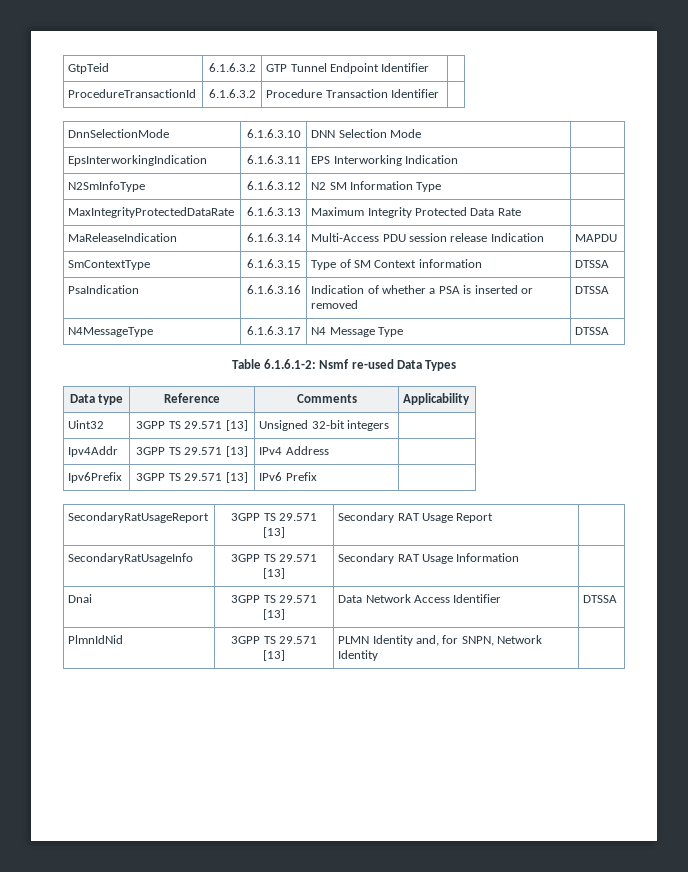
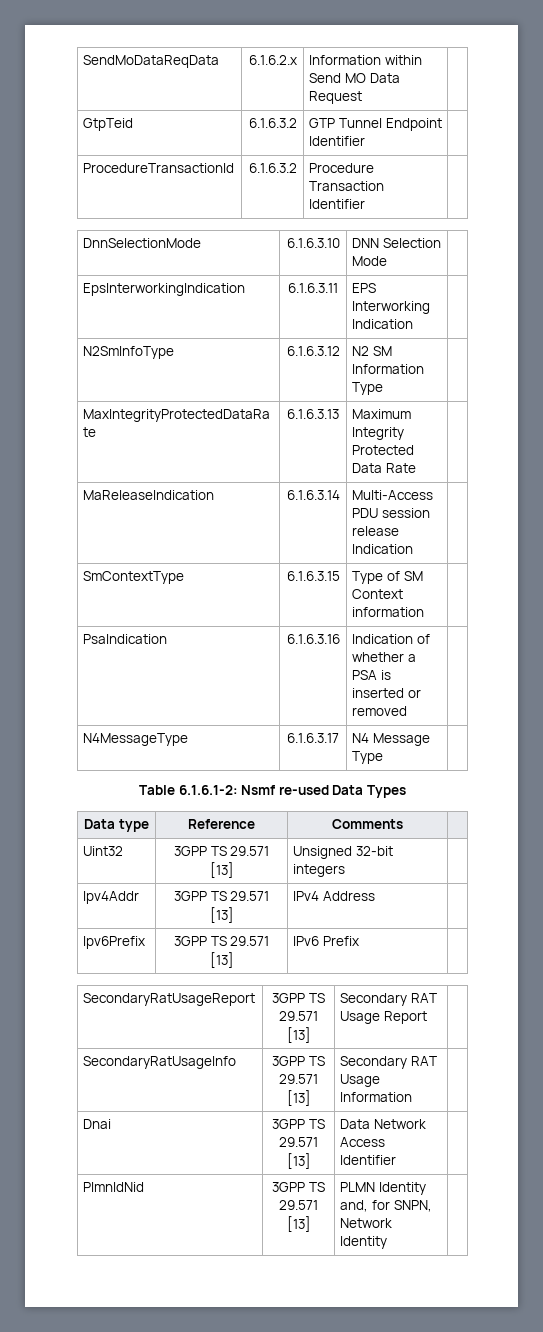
+ SendMoDataReqData | 6.1.6.2.x | Information within Send MO Data Request |
- MaReleaseIndication | 6.1.6.3.14 | Multi-Access PDU session release Indication | MAPDU
+ MaReleaseIndication | 6.1.6.3.14 | Multi-Access PDU session release Indication |
- SmContextType | 6.1.6.3.15 | Type of SM Context information | DTSSA
+ SmContextType | 6.1.6.3.15 | Type of SM Context information |
- PsaIndication | 6.1.6.3.16 | Indication of whether a PSA is inserted or removed | DTSSA
+ PsaIndication | 6.1.6.3.16 | Indication of whether a PSA is inserted or removed |
- N4MessageType | 6.1.6.3.17 | N4 Message Type | DTSSA
+ N4MessageType | 6.1.6.3.17 | N4 Message Type |
- Data type | Reference | Comments | Applicability
+ Data type | Reference | Comments |
- Dnai | 3GPP TS 29.571 [13] | Data Network Access Identifier | DTSSA
+ Dnai | 3GPP TS 29.571 [13] | Data Network Access Identifier |

